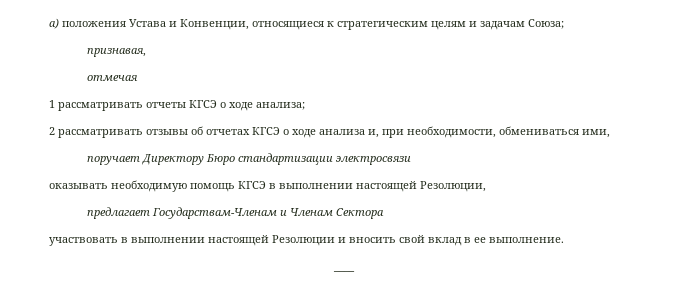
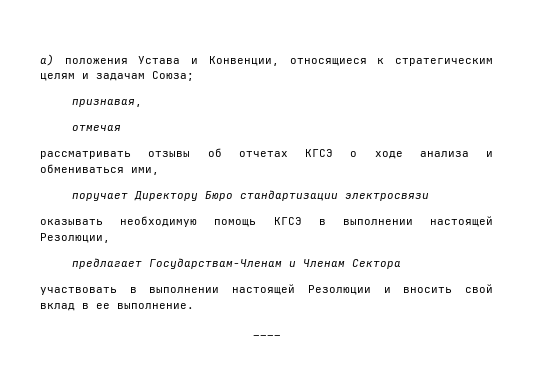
- 1 рассматривать отчеты КГСЭ о ходе анализа;
- 2 рассматривать отзывы об отчетах КГСЭ о ходе анализа и, при необходимости, обмениваться ими,
+ рассматривать отзывы об отчетах КГСЭ о ходе анализа и обмениваться ими,

